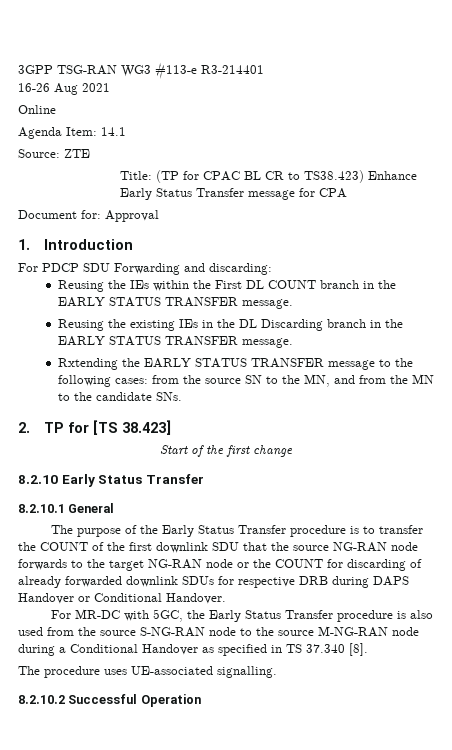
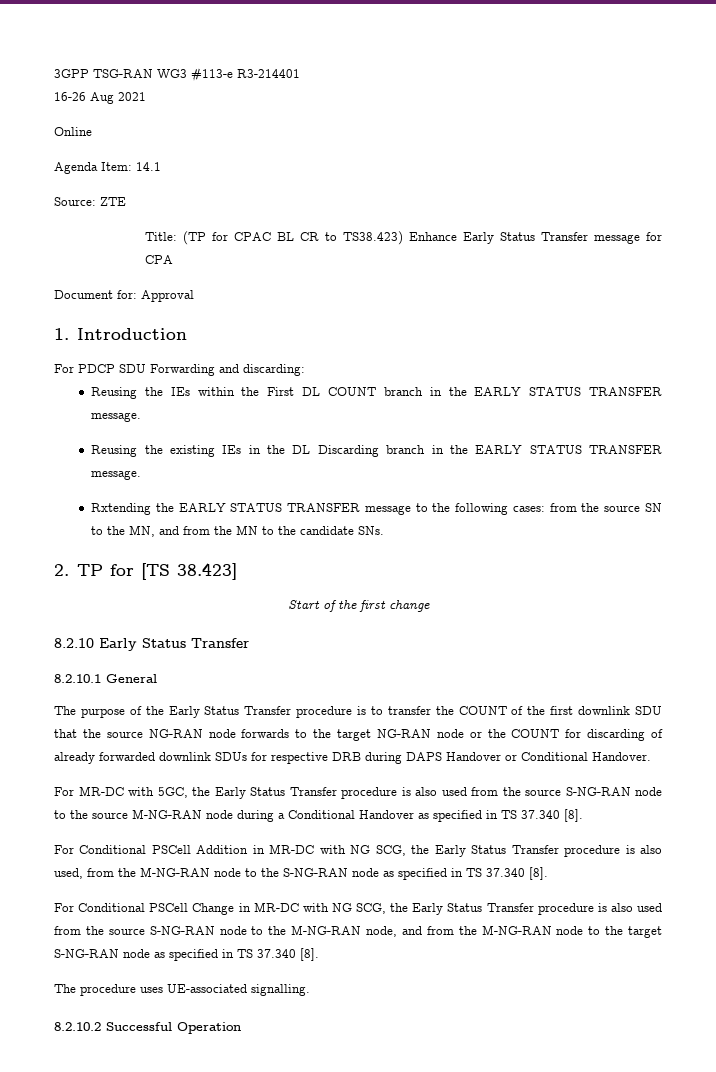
+ For Conditional PSCell Addition in MR-DC with NG SCG, the Early Status Transfer procedure is also used, from the M-NG-RAN node to the S-NG-RAN node as specified in TS 37.340 [8].
+ For Conditional PSCell Change in MR-DC with NG SCG, the Early Status Transfer procedure is also used from the source S-NG-RAN node to the M-NG-RAN node, and from the M-NG-RAN node to the target S-NG-RAN node as specified in TS 37.340 [8].

